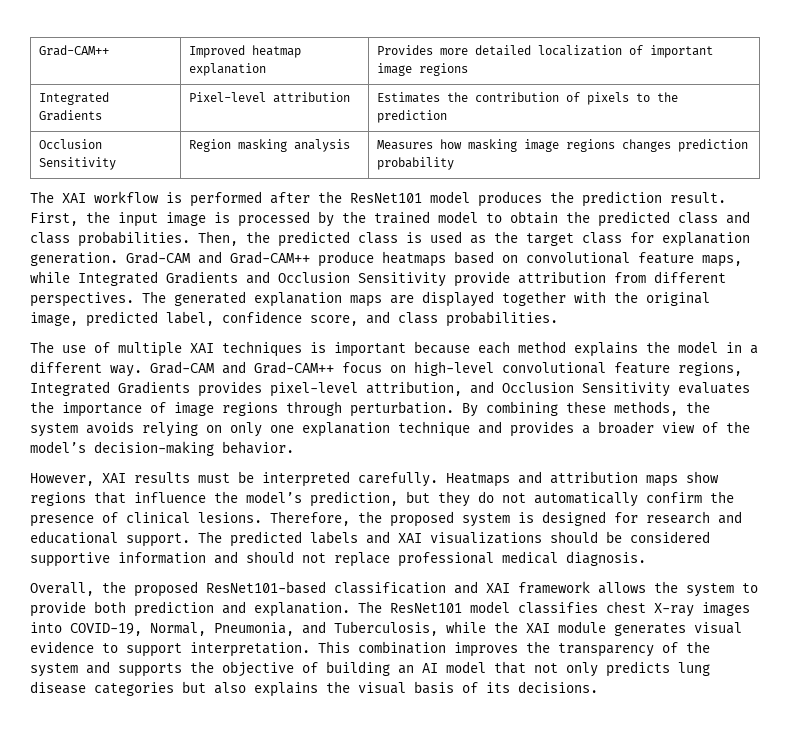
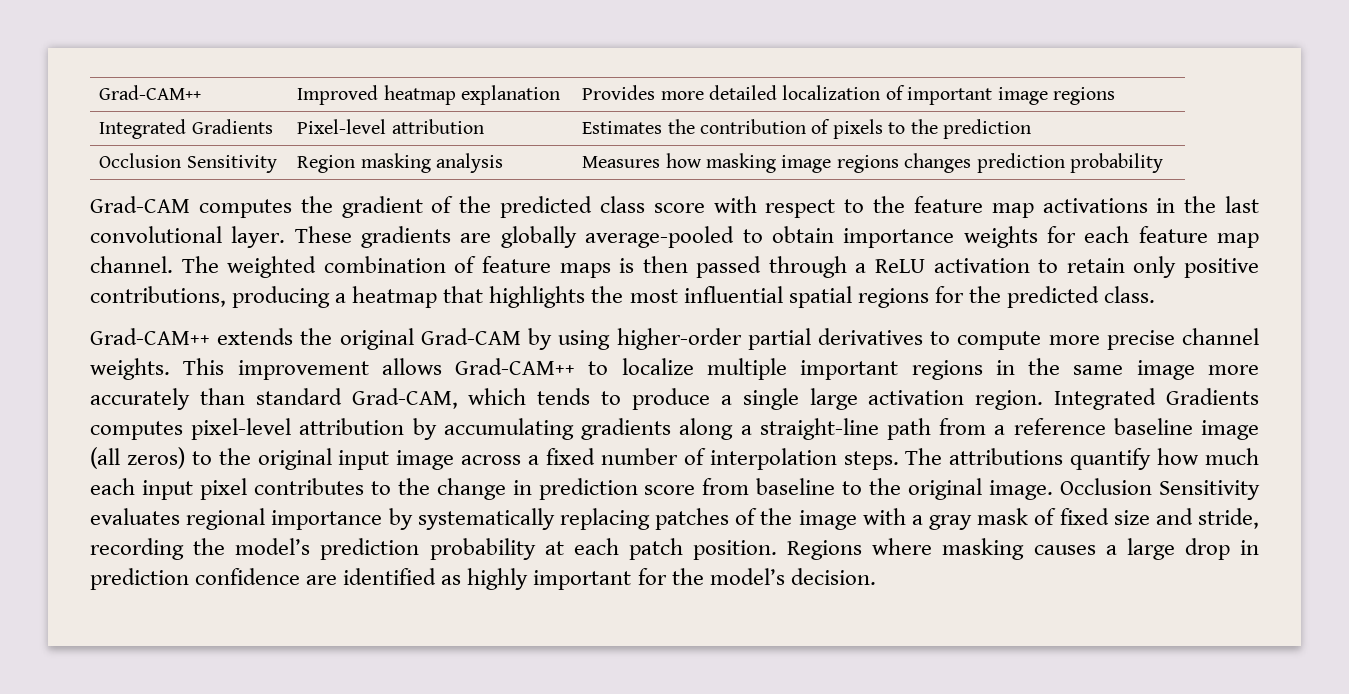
- The XAI workflow is performed after the ResNet101 model produces the prediction result. First, the input image is processed by the trained model to obtain the predicted class and class probabilities. Then, the predicted class is used as the target class for explanation generation. Grad-CAM and Grad-CAM++ produce heatmaps based on convolutional feature maps, while Integrated Gradients and Occlusion Sensitivity provide attribution from different perspectives. The generated explanation maps are displayed together with the original image, predicted label, confidence score, and class probabilities.
- The use of multiple XAI techniques is important because each method explains the model in a different way. Grad-CAM and Grad-CAM++ focus on high-level convolutional feature regions, Integrated Gradients provides pixel-level attribution, and Occlusion Sensitivity evaluates the importance of image regions through perturbation. By combining these methods, the system avoids relying on only one explanation technique and provides a broader view of the model’s decision-making behavior.
- However, XAI results must be interpreted carefully. Heatmaps and attribution maps show regions that influence the model’s prediction, but they do not automatically confirm the presence of clinical lesions. Therefore, the proposed system is designed for research and educational support. The predicted labels and XAI visualizations should be considered supportive information and should not replace professional medical diagnosis.
- Overall, the proposed ResNet101-based classification and XAI framework allows the system to provide both prediction and explanation. The ResNet101 model classifies chest X-ray images into COVID-19, Normal, Pneumonia, and Tuberculosis, while the XAI module generates visual evidence to support interpretation. This combination improves the transparency of the system and supports the objective of building an AI model that not only predicts lung disease categories but also explains the visual basis of its decisions.
+ Grad-CAM computes the gradient of the predicted class score with respect to the feature map activations in the last convolutional layer. These gradients are globally average-pooled to obtain importance weights for each feature map channel. The weighted combination of feature maps is then passed through a ReLU activation to retain only positive contributions, producing a heatmap that highlights the most influential spatial regions for the predicted class.
+ Grad-CAM++ extends the original Grad-CAM by using higher-order partial derivatives to compute more precise channel weights. This improvement allows Grad-CAM++ to localize multiple important regions in the same image more accurately than standard Grad-CAM, which tends to produce a single large activation region. Integrated Gradients computes pixel-level attribution by accumulating gradients along a straight-line path from a reference baseline image (all zeros) to the original input image across a fixed number of interpolation steps. The attributions quantify how much each input pixel contributes to the change in prediction score from baseline to the original image. Occlusion Sensitivity evaluates regional importance by systematically replacing patches of the image with a gray mask of fixed size and stride, recording the model’s prediction probability at each patch position. Regions where masking causes a large drop in prediction confidence are identified as highly important for the model’s decision.

